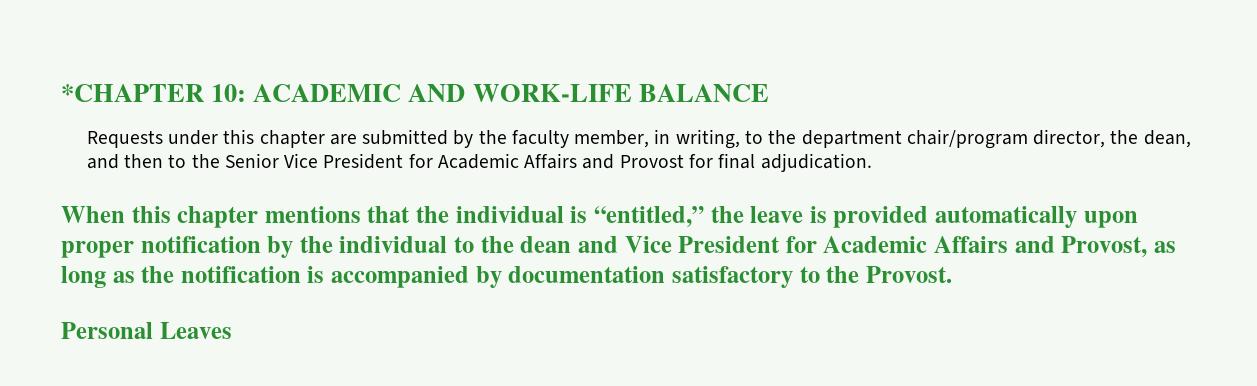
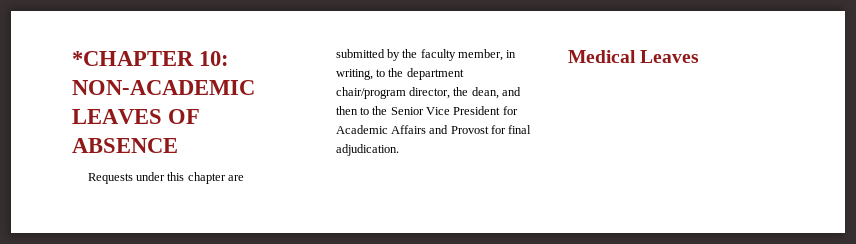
- *CHAPTER 10: ACADEMIC AND WORK-LIFE BALANCE
+ *CHAPTER 10: NON-ACADEMIC LEAVES OF ABSENCE
- When this chapter mentions that the individual is “entitled,” the leave is provided automatically upon proper notification by the individual to the dean and Vice President for Academic Affairs and Provost, as long as the notification is accompanied by documentation satisfactory to the Provost.
- Personal Leaves
+ Medical Leaves

